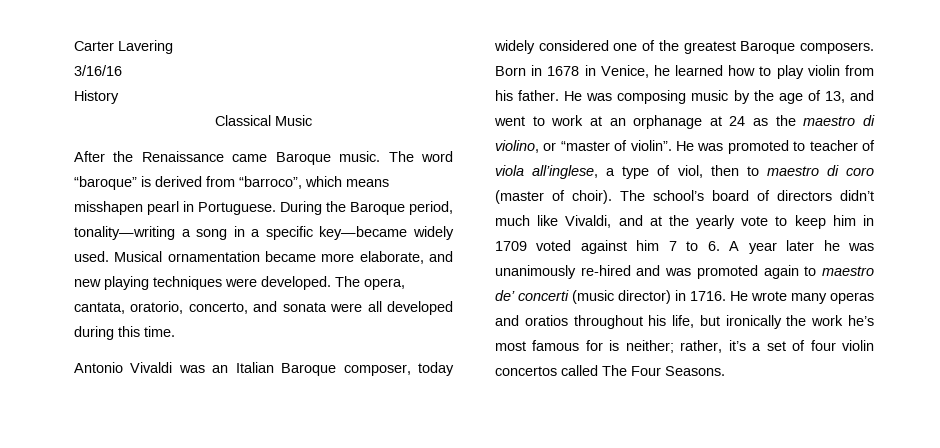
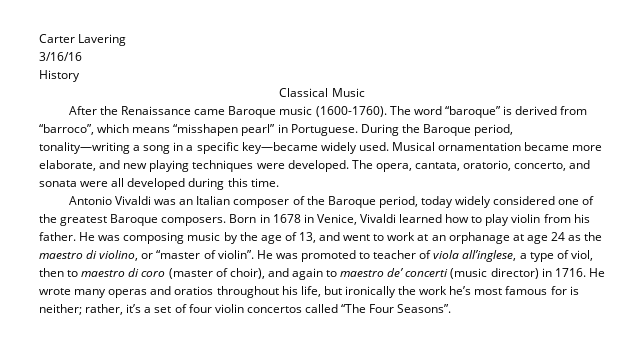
- After the Renaissance came Baroque music.
+ After the Renaissance came Baroque music (1600-1760).
- The word “baroque” is derived from “barroco”, which means misshapen pearl in Portuguese.
+ The word “baroque” is derived from “barroco”, which means “misshapen pearl” in Portuguese.
- Antonio Vivaldi was an Italian Baroque composer, today widely considered one of the greatest Baroque composers.
+ Antonio Vivaldi was an Italian composer of the Baroque period, today widely considered one of the greatest Baroque composers.
- Born in 1678 in Venice, he learned how to play violin from his father.
+ Born in 1678 in Venice, Vivaldi learned how to play violin from his father.
- He was composing music by the age of 13, and went to work at an orphanage at 24 as the maestro di violino, or “master of violin”.
+ He was composing music by the age of 13, and went to work at an orphanage at age 24 as the maestro di violino, or “master of violin”.
- He was promoted to teacher of viola all’inglese, a type of viol, then to maestro di coro (master of choir). The school’s board of directors didn’t much like Vivaldi, and at the yearly vote to keep him in 1709 voted against him 7 to 6. A year later he was unanimously re-hired and was promoted again to maestro de’ concerti (music director) in 1716.
+ He was promoted to teacher of viola all’inglese, a type of viol, then to maestro di coro (master of choir), and again to maestro de’ concerti (music director) in 1716.
- He wrote many operas and oratios throughout his life, but ironically the work he’s most famous for is neither; rather, it’s a set of four violin concertos called The Four Seasons.
+ He wrote many operas and oratios throughout his life, but ironically the work he’s most famous for is neither; rather, it’s a set of four violin concertos called “The Four Seasons”.

